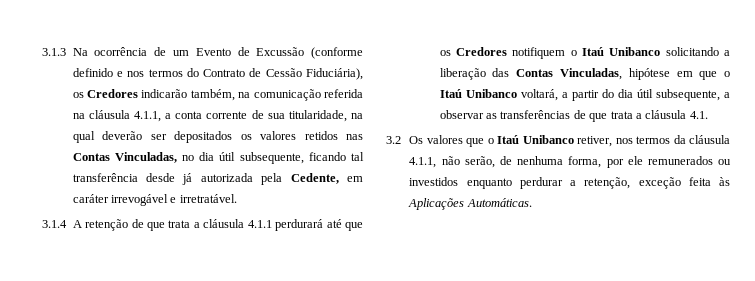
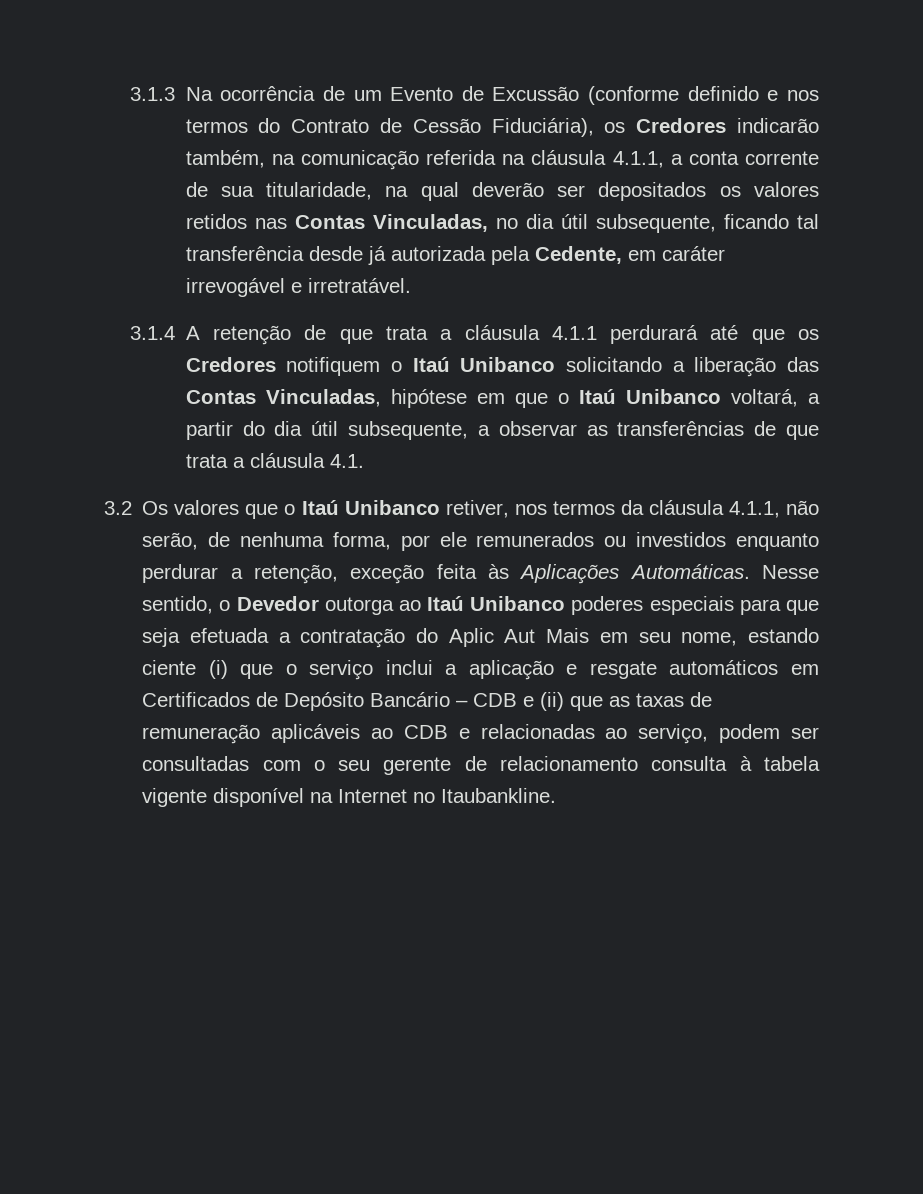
+ Nesse sentido, o Devedor outorga ao Itaú Unibanco poderes especiais para que seja efetuada a contratação do Aplic Aut Mais em seu nome, estando ciente (i) que o serviço inclui a aplicação e resgate automáticos em Certificados de Depósito Bancário – CDB e (ii) que as taxas de remuneração aplicáveis ao CDB e relacionadas ao serviço, podem ser consultadas com o seu gerente de relacionamento consulta à tabela vigente disponível na Internet no Itaubankline.

